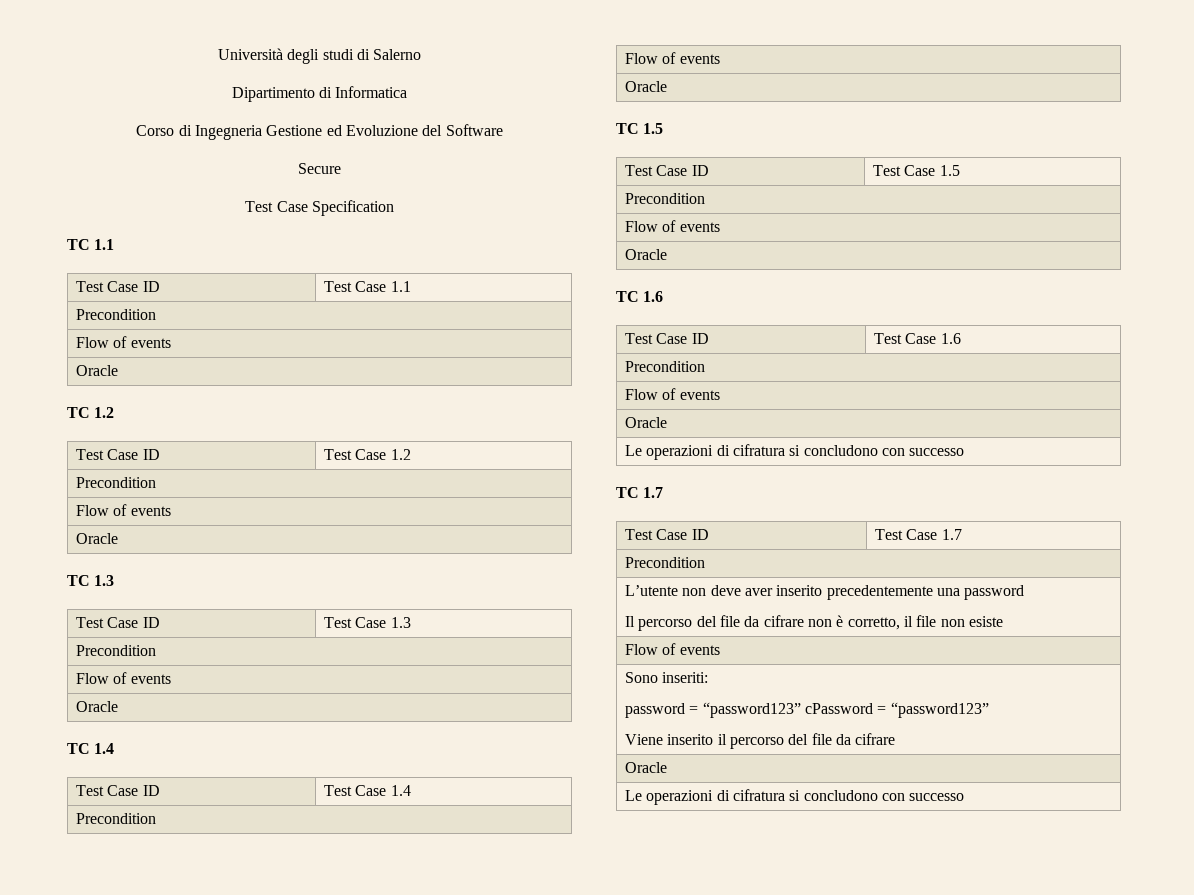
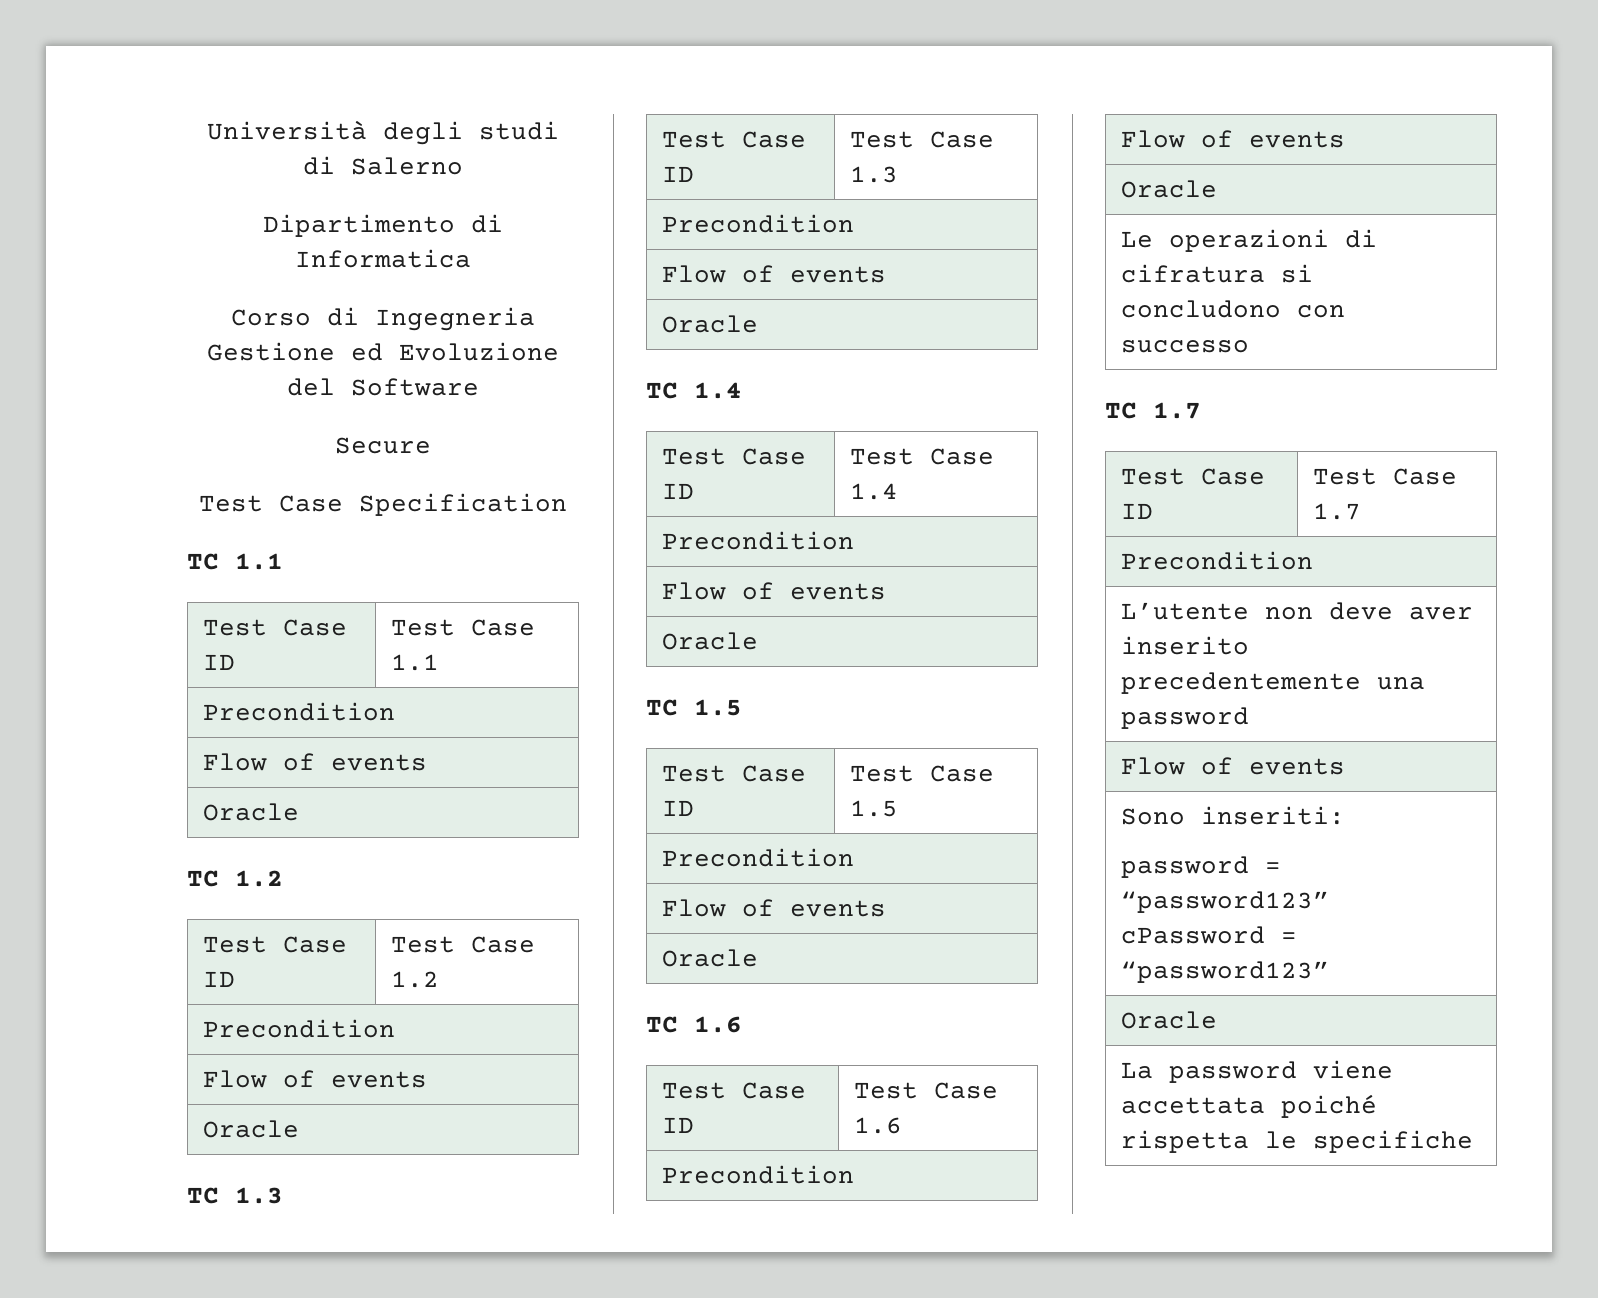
  L’utente non deve aver inserito precedentemente una password
- Il percorso del file da cifrare non è corretto, il file non esiste
  Sono inseriti:
  password = “password123” cPassword = “password123”
- Viene inserito il percorso del file da cifrare
  Oracle
- Le operazioni di cifratura si concludono con successo
+ La password viene accettata poiché rispetta le specifiche

